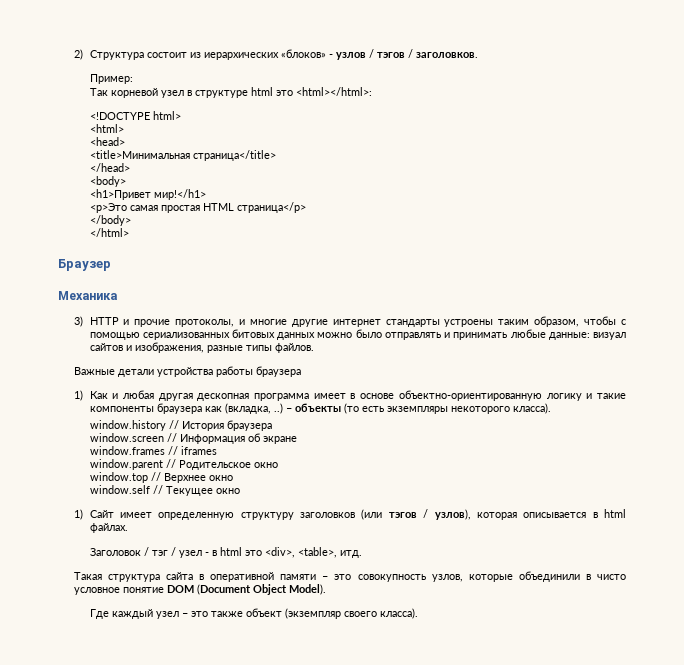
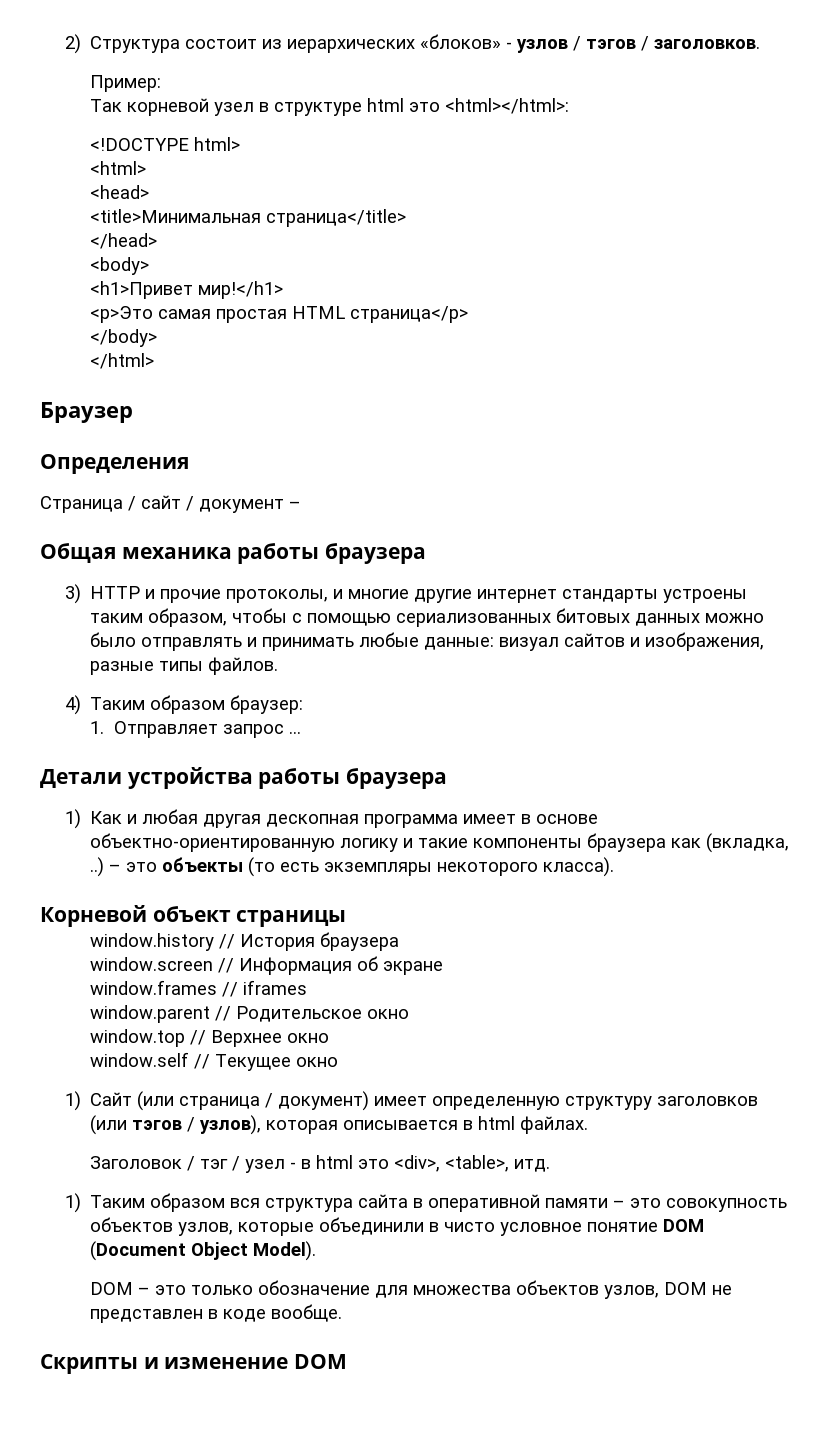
- Механика
+ Определения
+ Страница / сайт / документ –
+ Общая механика работы браузера
- Важные детали устройства работы браузера
+ 4) Таким образом браузер:
+ 1. Отправляет запрос …
+ Детали устройства работы браузера
- – объекты (то есть экземпляры некоторого класса).
+ – это объекты (то есть экземпляры некоторого класса).
+ Корневой объект страницы
- 1) Сайт имеет определенную структуру заголовков (или тэгов / узлов), которая описывается в html файлах.
+ 1) Сайт (или страница / документ) имеет определенную структуру заголовков (или тэгов / узлов), которая описывается в html файлах.
- Такая структура сайта в оперативной памяти – это совокупность узлов, которые объединили в чисто условное понятие DOM (Document Object Model).
+ 1) Таким образом вся структура сайта в оперативной памяти – это совокупность объектов узлов, которые объединили в чисто условное понятие DOM (Document Object Model).
- Где каждый узел – это также объект (экземпляр своего класса).
+ DOM – это только обозначение для множества объектов узлов, DOM не представлен в коде вообще.
+ Скрипты и изменение DOM

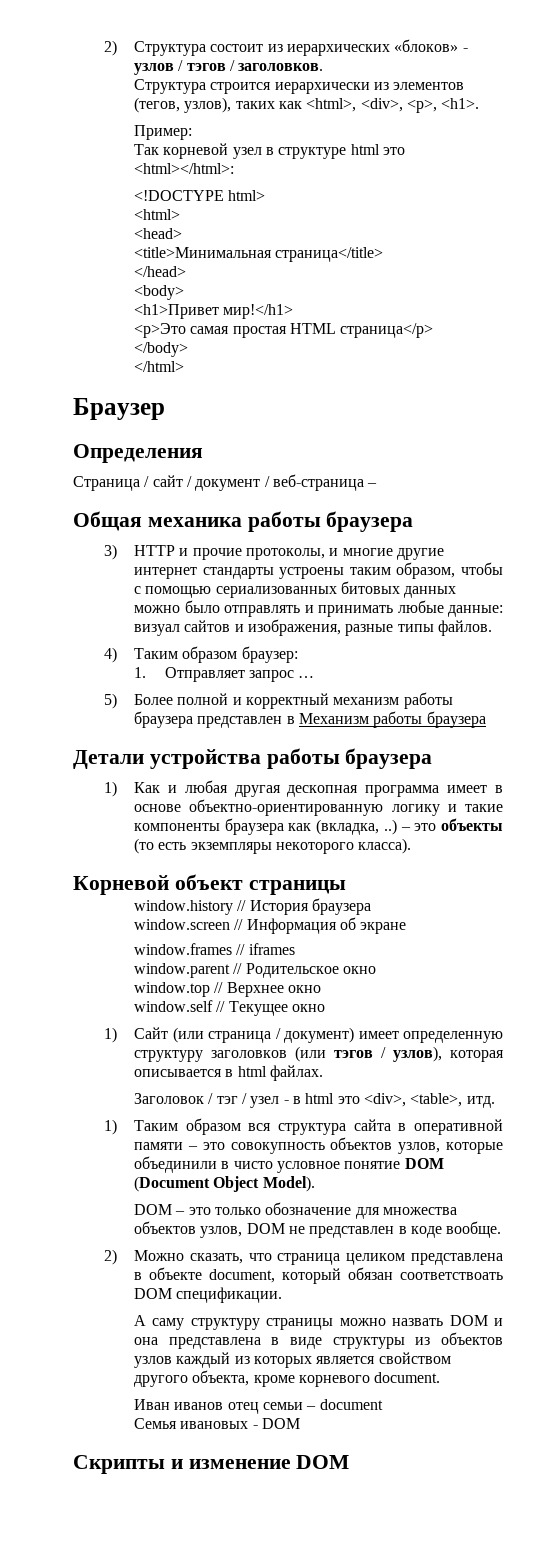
+ Структура строится иерархически из элементов (тегов, узлов), таких как <html>, <div>, <p>, <h1>.
- Страница / сайт / документ –
+ Страница / сайт / документ / веб-страница –
+ 5) Более полной и корректный механизм работы браузера представлен в Механизм работы браузера
+ 2) Можно сказать, что страница целиком представлена в объекте document, который обязан соответствоать DOM спецификации.
+ А саму структуру страницы можно назвать DOM и она представлена в виде структуры из объектов узлов каждый из которых является свойством другого объекта, кроме корневого document.
+ Иван иванов отец семьи – document
+ Семья ивановых - DOM

